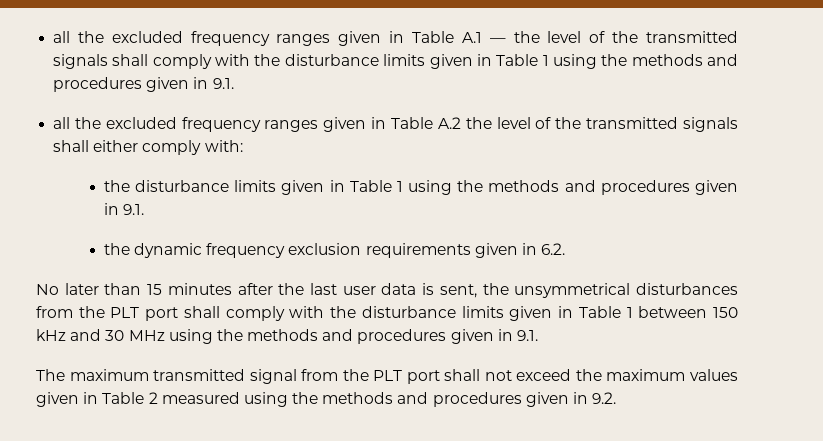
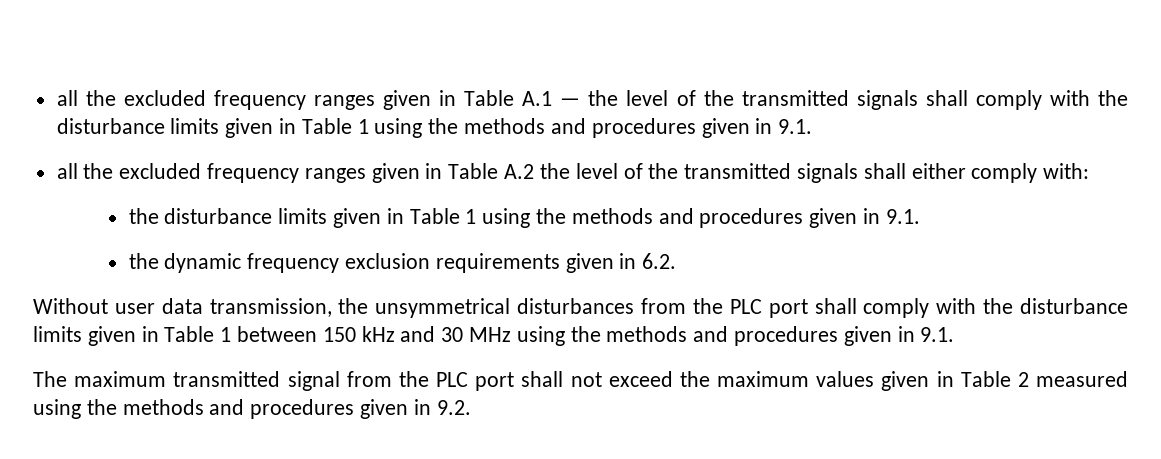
- No later than 15 minutes after the last user data is sent, the unsymmetrical disturbances from the PLT port shall comply with the disturbance limits given in Table 1 between 150 kHz and 30 MHz using the methods and procedures given in 9.1.
+ Without user data transmission, the unsymmetrical disturbances from the PLC port shall comply with the disturbance limits given in Table 1 between 150 kHz and 30 MHz using the methods and procedures given in 9.1.
- The maximum transmitted signal from the PLT port shall not exceed the maximum values given in Table 2 measured using the methods and procedures given in 9.2.
+ The maximum transmitted signal from the PLC port shall not exceed the maximum values given in Table 2 measured using the methods and procedures given in 9.2.

